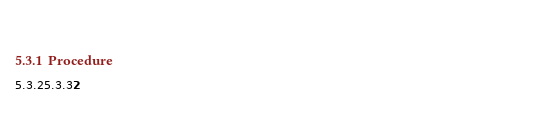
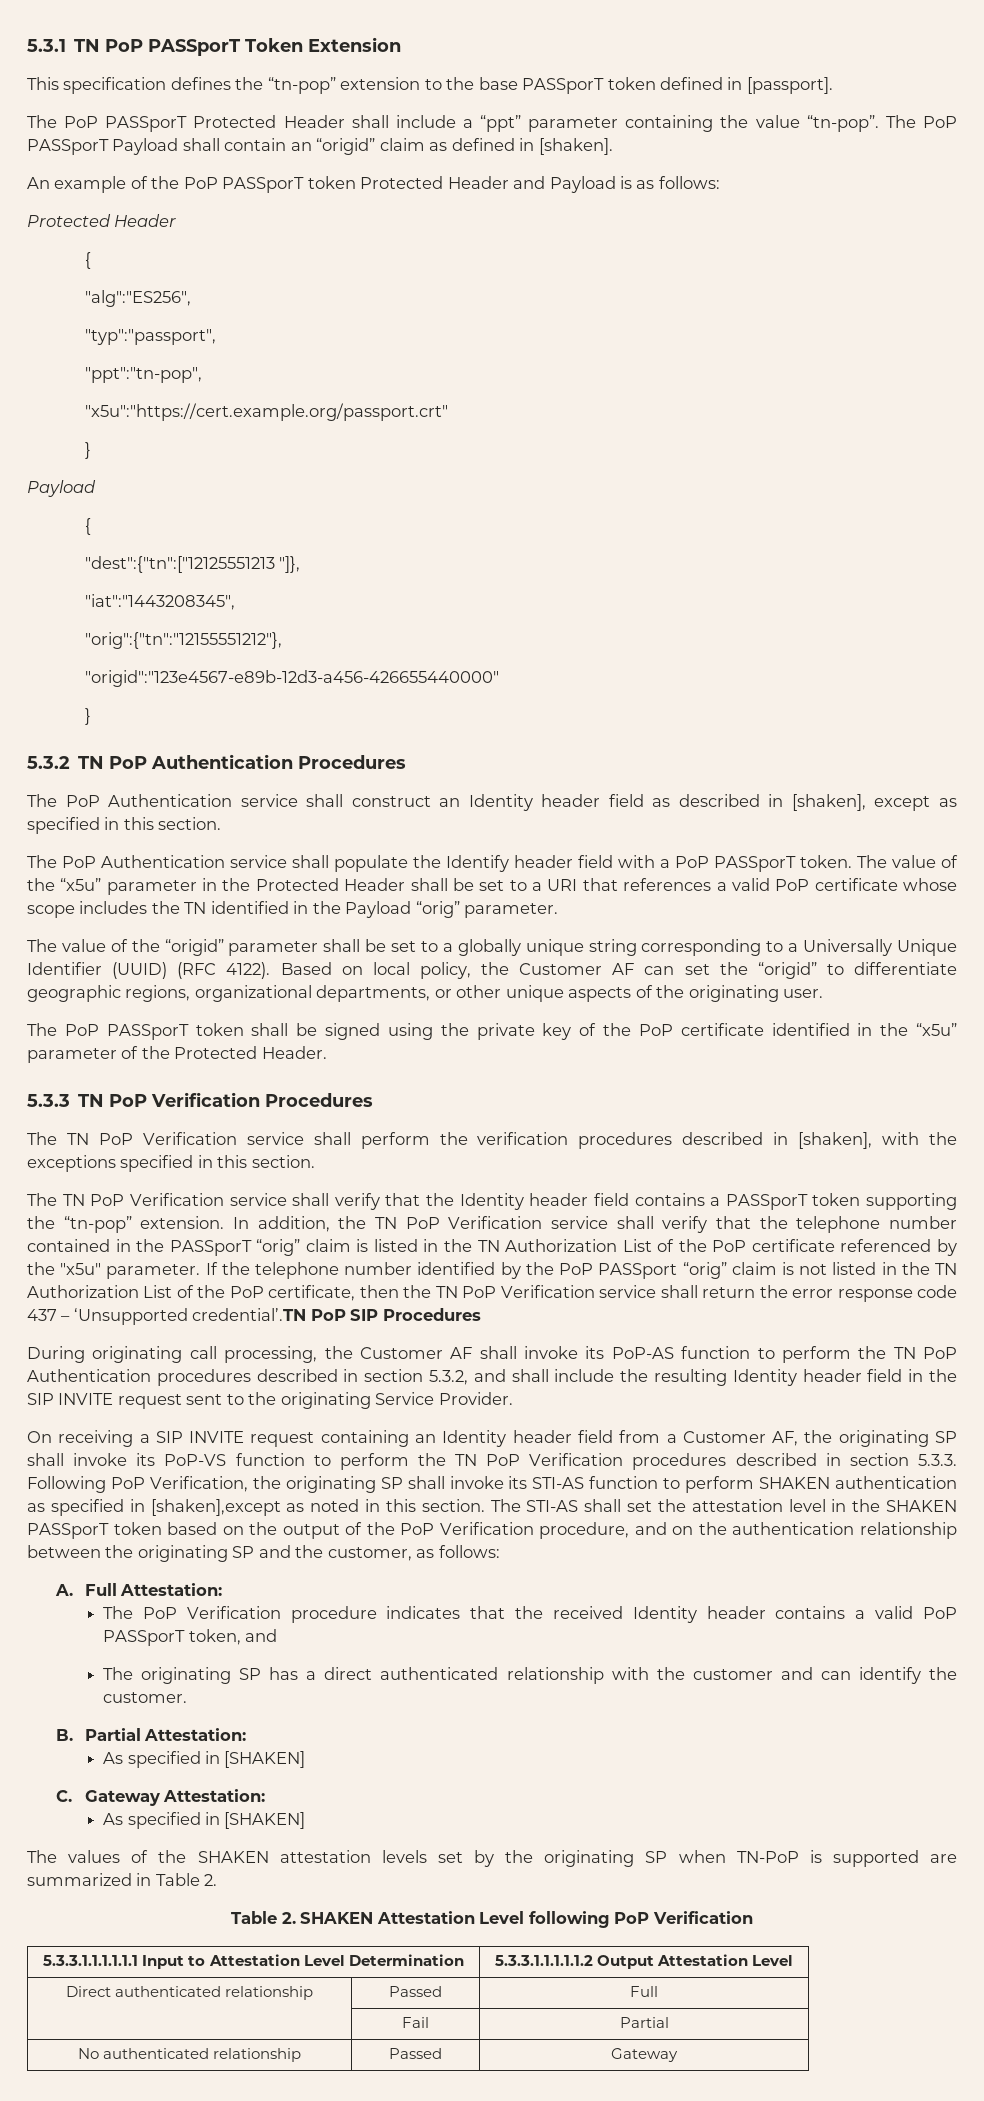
- 5.3.1 Procedure
- 5.3.25.3.32
+ 5.3.1 TN PoP PASSporT Token Extension
+ This specification defines the “tn-pop” extension to the base PASSporT token defined in [passport].
+ The PoP PASSporT Protected Header shall include a “ppt” parameter containing the value “tn-pop”. The PoP PASSporT Payload shall contain an “origid” claim as defined in [shaken].
+ An example of the PoP PASSporT token Protected Header and Payload is as follows:
+ Protected Header
+ {
+ "alg":"ES256",
+ "typ":"passport",
+ "ppt":"tn-pop",
+ "x5u":"https://cert.example.org/passport.crt"
+ }
+ Payload
+ {
+ "dest":{"tn":["12125551213 "]},
+ "iat":"1443208345",
+ "orig":{"tn":"12155551212"},
+ "origid":"123e4567-e89b-12d3-a456-426655440000"
+ }
+ 5.3.2 TN PoP Authentication Procedures
+ The PoP Authentication service shall construct an Identity header field as described in [shaken], except as specified in this section.
+ The PoP Authentication service shall populate the Identify header field with a PoP PASSporT token. The value of the “x5u” parameter in the Protected Header shall be set to a URI that references a valid PoP certificate whose scope includes the TN identified in the Payload “orig” parameter.
+ The value of the “origid” parameter shall be set to a globally unique string corresponding to a Universally Unique Identifier (UUID) (RFC 4122). Based on local policy, the Customer AF can set the “origid” to differentiate geographic regions, organizational departments, or other unique aspects of the originating user.
+ The PoP PASSporT token shall be signed using the private key of the PoP certificate identified in the “x5u” parameter of the Protected Header.
+ 5.3.3 TN PoP Verification Procedures
+ The TN PoP Verification service shall perform the verification procedures described in [shaken], with the exceptions specified in this section.
+ The TN PoP Verification service shall verify that the Identity header field contains a PASSporT token supporting the “tn-pop” extension. In addition, the TN PoP Verification service shall verify that the telephone number contained in the PASSporT “orig” claim is listed in the TN Authorization List of the PoP certificate referenced by the "x5u" parameter. If the telephone number identified by the PoP PASSport “orig” claim is not listed in the TN Authorization List of the PoP certificate, then the TN PoP Verification service shall return the error response code 437 – ‘Unsupported credential’.TN PoP SIP Procedures
+ During originating call processing, the Customer AF shall invoke its PoP-AS function to perform the TN PoP Authentication procedures described in section 5.3.2, and shall include the resulting Identity header field in the SIP INVITE request sent to the originating Service Provider.
+ On receiving a SIP INVITE request containing an Identity header field from a Customer AF, the originating SP shall invoke its PoP-VS function to perform the TN PoP Verification procedures described in section 5.3.3. Following PoP Verification, the originating SP shall invoke its STI-AS function to perform SHAKEN authentication as specified in [shaken],except as noted in this section. The STI-AS shall set the attestation level in the SHAKEN PASSporT token based on the output of the PoP Verification procedure, and on the authentication relationship between the originating SP and the customer, as follows:
+ A. Full Attestation:
+ The PoP Verification procedure indicates that the received Identity header contains a valid PoP PASSporT token, and
+ The originating SP has a direct authenticated relationship with the customer and can identify the customer.
+ B. Partial Attestation:
+ As specified in [SHAKEN]
+ C. Gateway Attestation:
+ As specified in [SHAKEN]
+ The values of the SHAKEN attestation levels set by the originating SP when TN-PoP is supported are summarized in Table 2.
+ Table 2. SHAKEN Attestation Level following PoP Verification
+ 5.3.3.1.1.1.1.1.1 Input to Attestation Level Determination | 5.3.3.1.1.1.1.1.2 Output Attestation Level
+ Direct authenticated relationship | Passed | Full
+ | Fail | Partial
+ No authenticated relationship | Passed | Gateway

